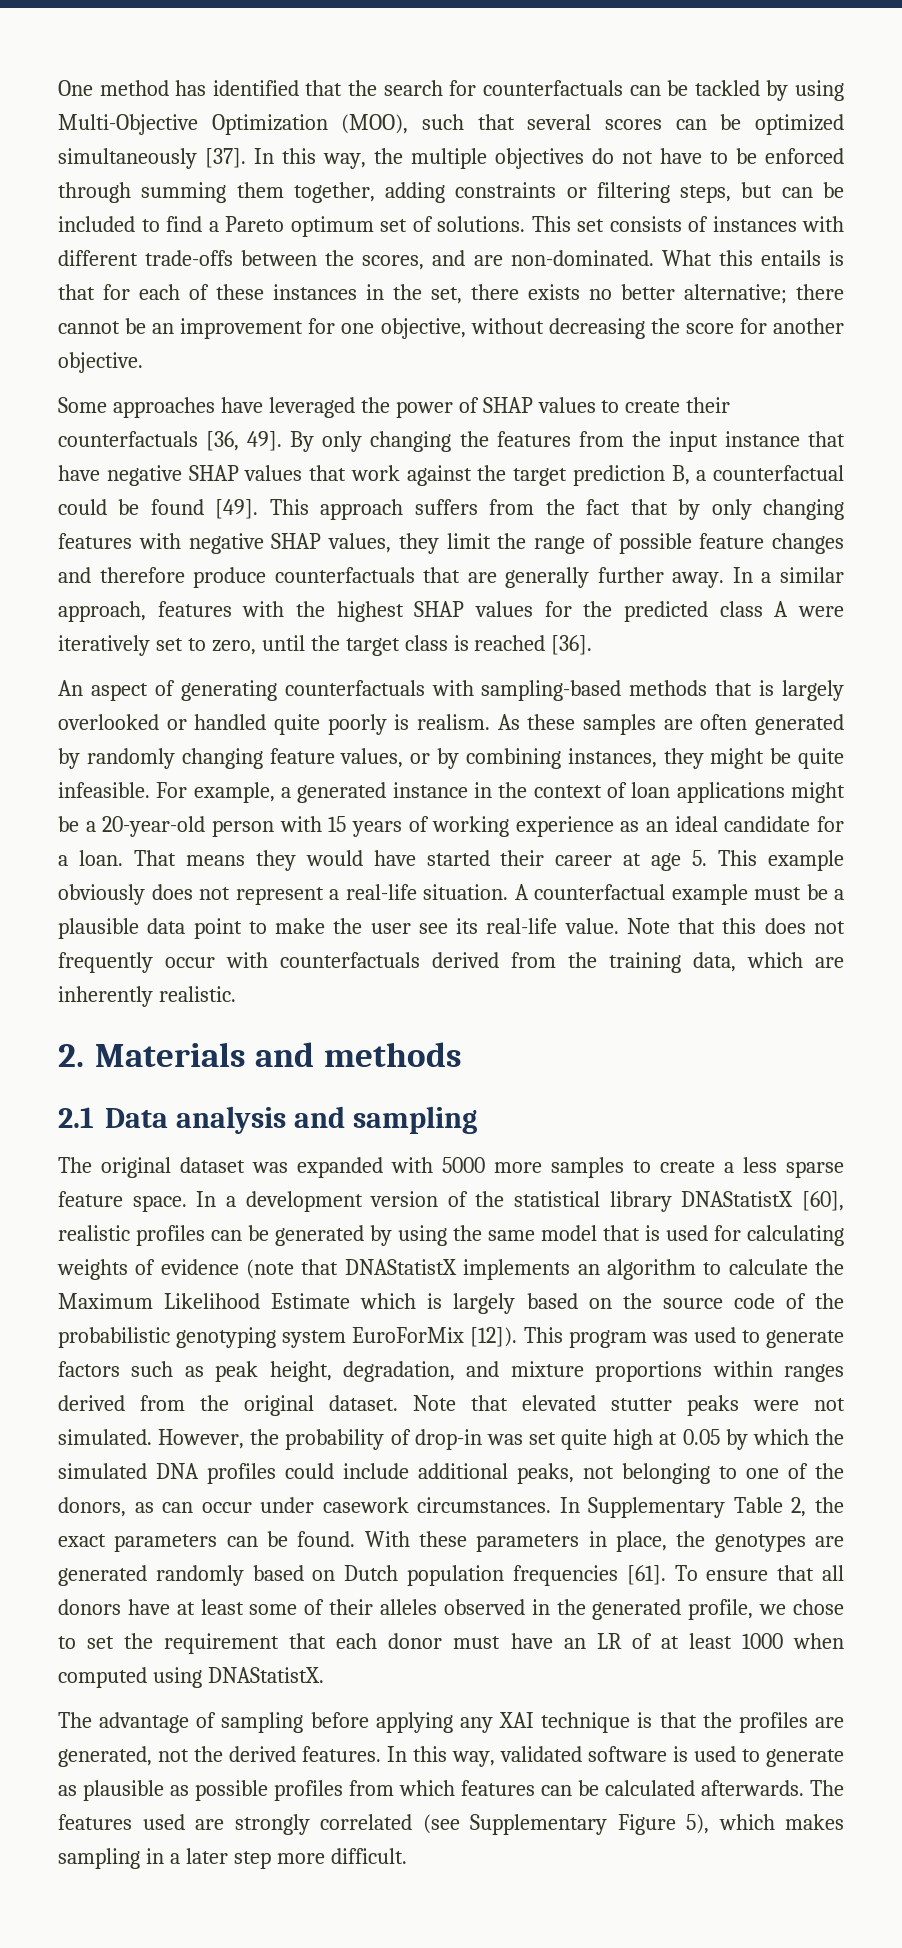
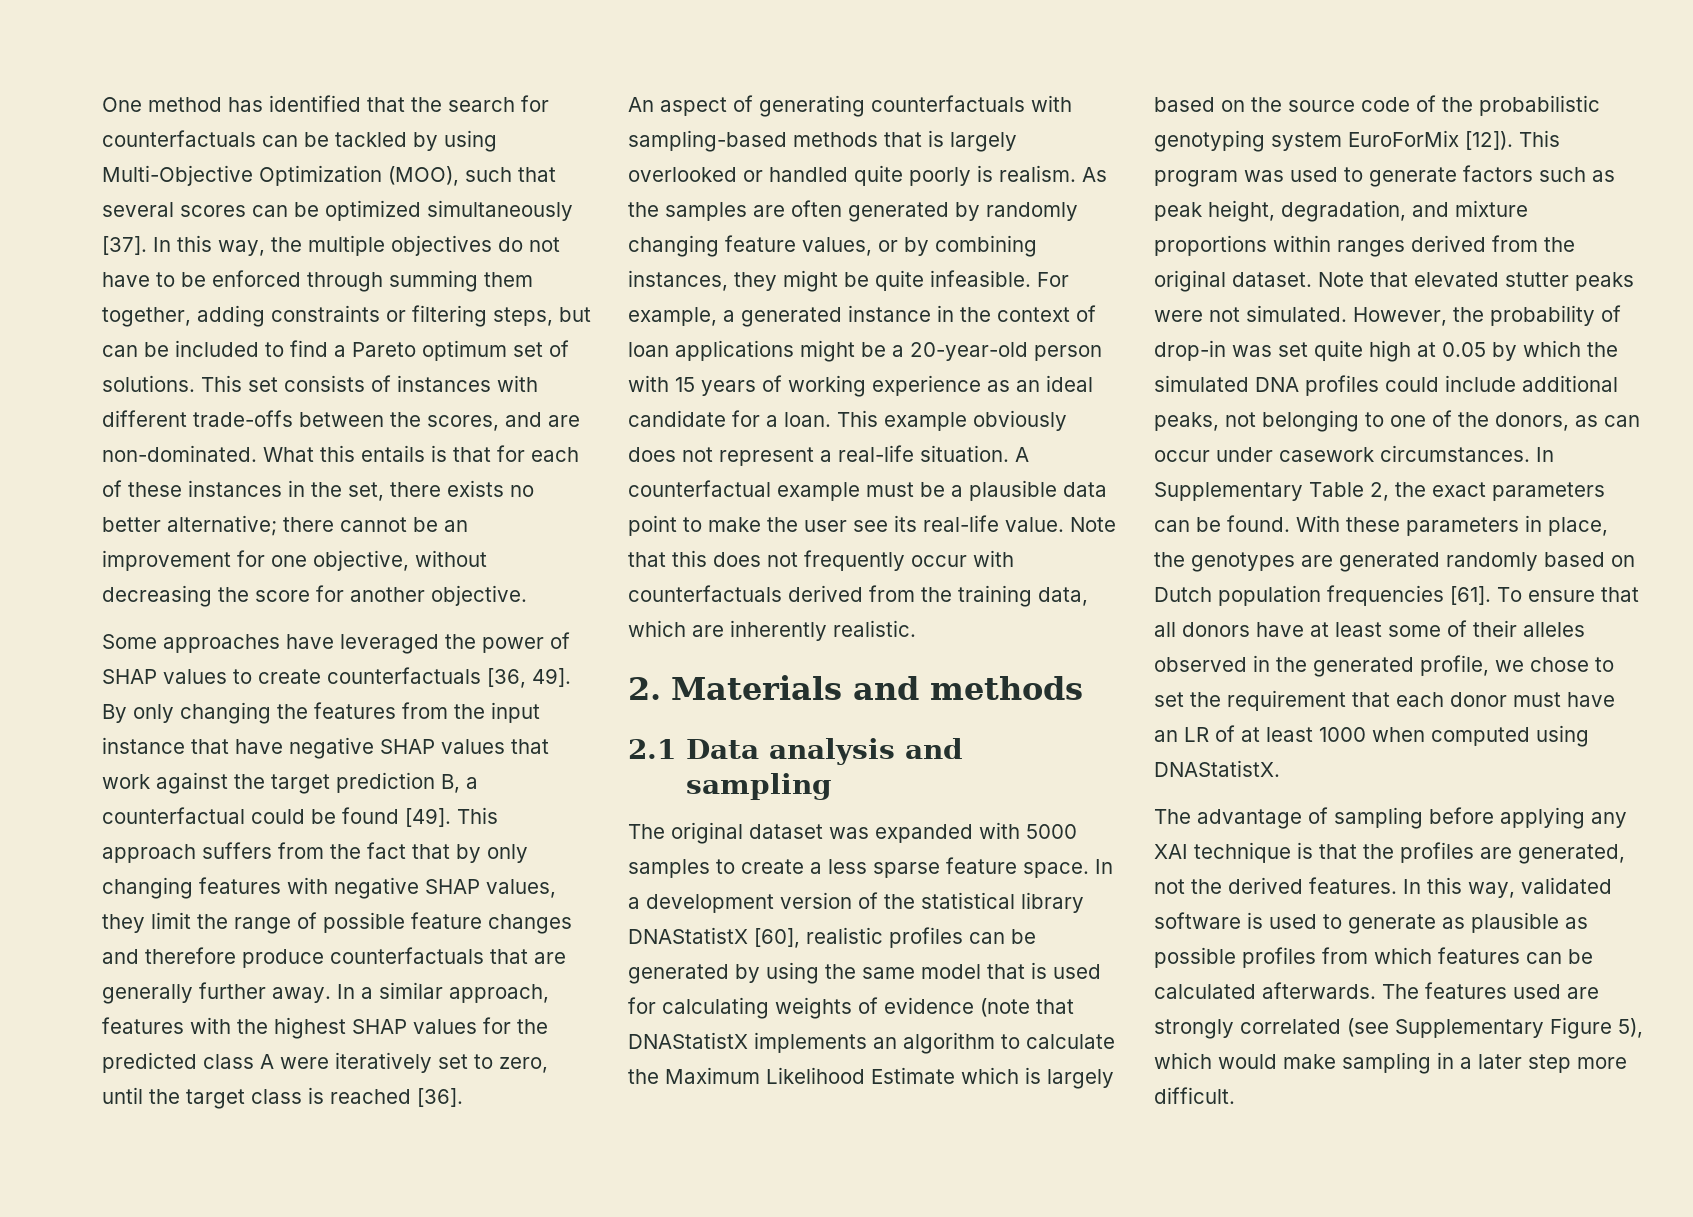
- Some approaches have leveraged the power of SHAP values to create their counterfactuals [36, 49].
+ Some approaches have leveraged the power of SHAP values to create counterfactuals [36, 49].
- As these samples are often generated by randomly changing feature values, or by combining instances, they might be quite infeasible.
+ As the samples are often generated by randomly changing feature values, or by combining instances, they might be quite infeasible.
- That means they would have started their career at age 5. This example obviously does not represent a real-life situation.
+ This example obviously does not represent a real-life situation.
- The original dataset was expanded with 5000 more samples to create a less sparse feature space.
+ The original dataset was expanded with 5000 samples to create a less sparse feature space.
- The features used are strongly correlated (see Supplementary Figure 5), which makes sampling in a later step more difficult.
+ The features used are strongly correlated (see Supplementary Figure 5), which would make sampling in a later step more difficult.

